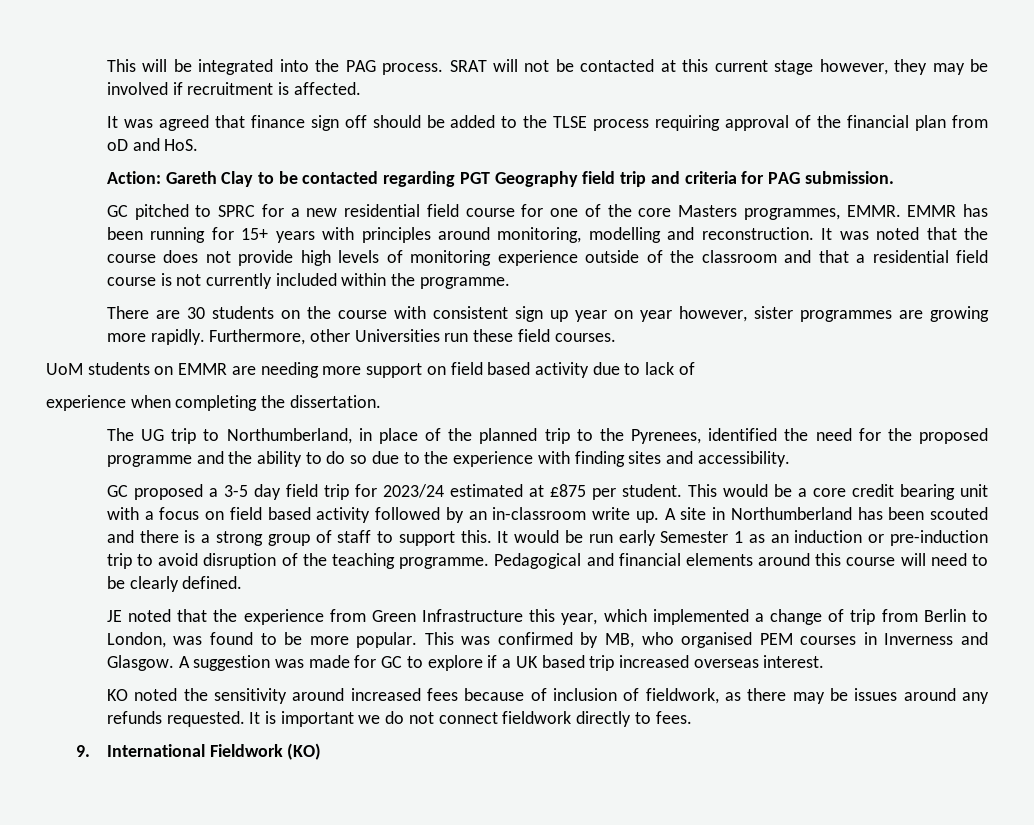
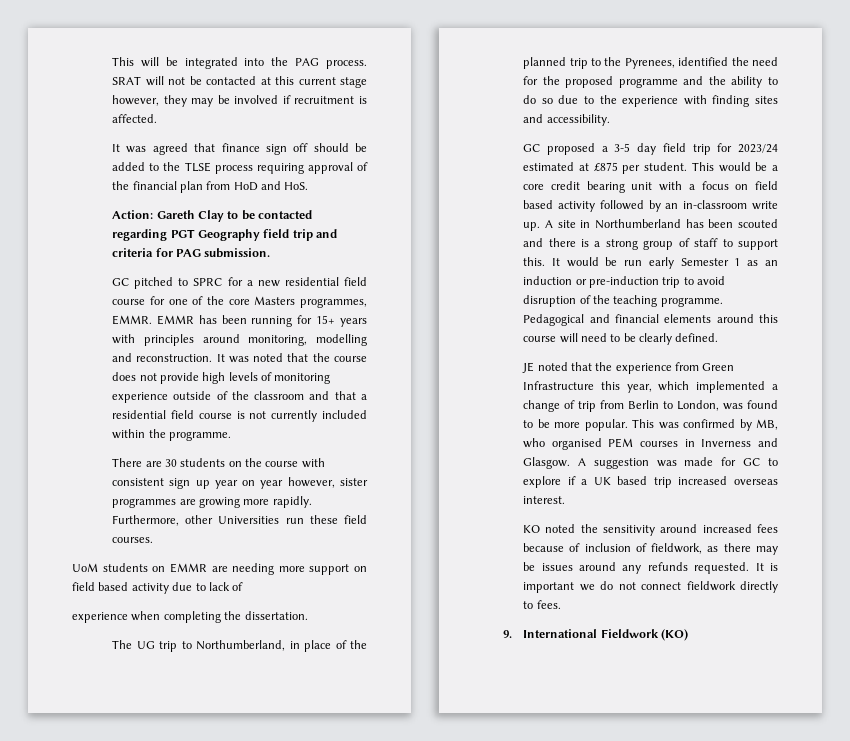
- It was agreed that finance sign off should be added to the TLSE process requiring approval of the financial plan from oD and HoS.
+ It was agreed that finance sign off should be added to the TLSE process requiring approval of the financial plan from HoD and HoS.

